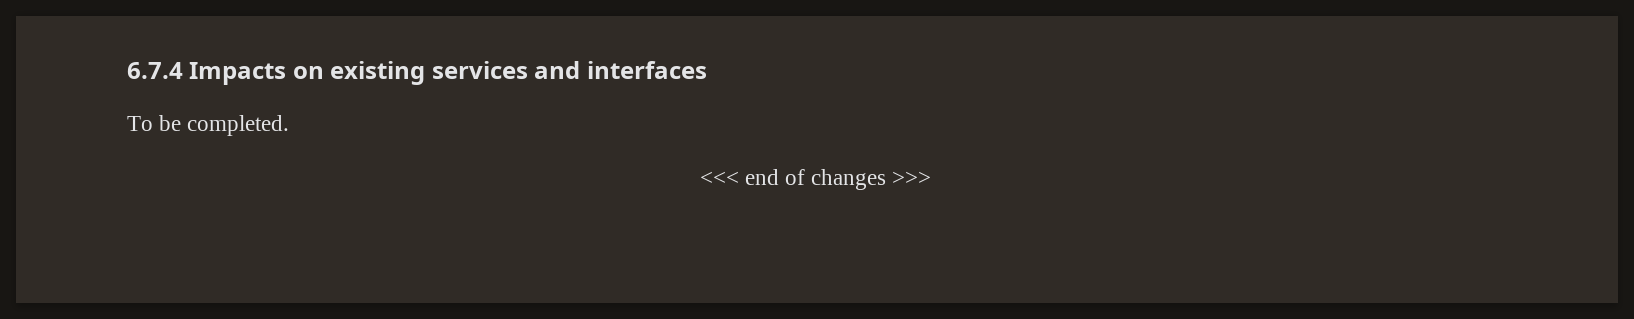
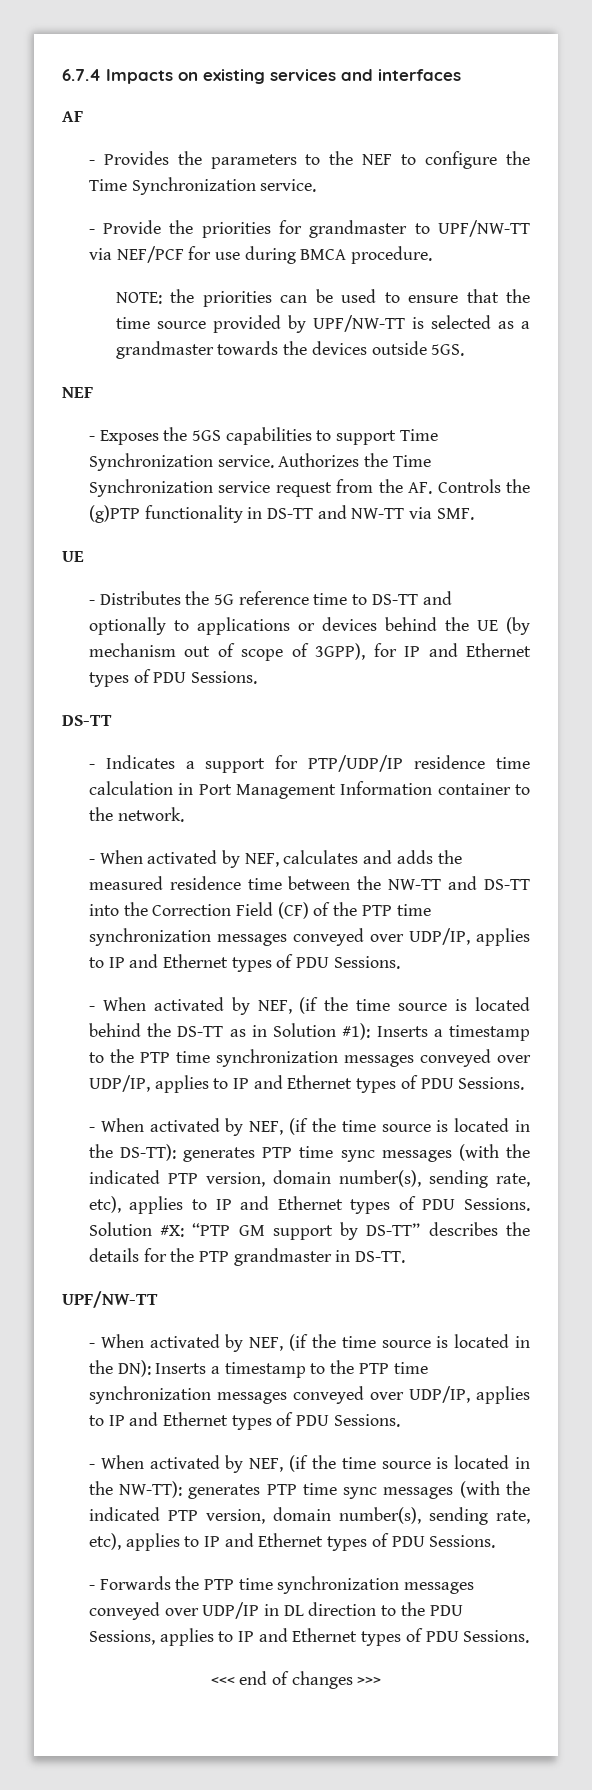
- To be completed.
+ AF
+ - Provides the parameters to the NEF to configure the Time Synchronization service.
+ - Provide the priorities for grandmaster to UPF/NW-TT via NEF/PCF for use during BMCA procedure.
+ NOTE: the priorities can be used to ensure that the time source provided by UPF/NW-TT is selected as a grandmaster towards the devices outside 5GS.
+ NEF
+ - Exposes the 5GS capabilities to support Time Synchronization service. Authorizes the Time Synchronization service request from the AF. Controls the (g)PTP functionality in DS-TT and NW-TT via SMF.
+ UE
+ - Distributes the 5G reference time to DS-TT and optionally to applications or devices behind the UE (by mechanism out of scope of 3GPP), for IP and Ethernet types of PDU Sessions.
+ DS-TT
+ - Indicates a support for PTP/UDP/IP residence time calculation in Port Management Information container to the network.
+ - When activated by NEF, calculates and adds the measured residence time between the NW-TT and DS-TT into the Correction Field (CF) of the PTP time synchronization messages conveyed over UDP/IP, applies to IP and Ethernet types of PDU Sessions.
+ - When activated by NEF, (if the time source is located behind the DS-TT as in Solution #1): Inserts a timestamp to the PTP time synchronization messages conveyed over UDP/IP, applies to IP and Ethernet types of PDU Sessions.
+ - When activated by NEF, (if the time source is located in the DS-TT): generates PTP time sync messages (with the indicated PTP version, domain number(s), sending rate, etc), applies to IP and Ethernet types of PDU Sessions. Solution #X: “PTP GM support by DS-TT” describes the details for the PTP grandmaster in DS-TT.
+ UPF/NW-TT
+ - When activated by NEF, (if the time source is located in the DN): Inserts a timestamp to the PTP time synchronization messages conveyed over UDP/IP, applies to IP and Ethernet types of PDU Sessions.
+ - When activated by NEF, (if the time source is located in the NW-TT): generates PTP time sync messages (with the indicated PTP version, domain number(s), sending rate, etc), applies to IP and Ethernet types of PDU Sessions.
+ - Forwards the PTP time synchronization messages conveyed over UDP/IP in DL direction to the PDU Sessions, applies to IP and Ethernet types of PDU Sessions.

